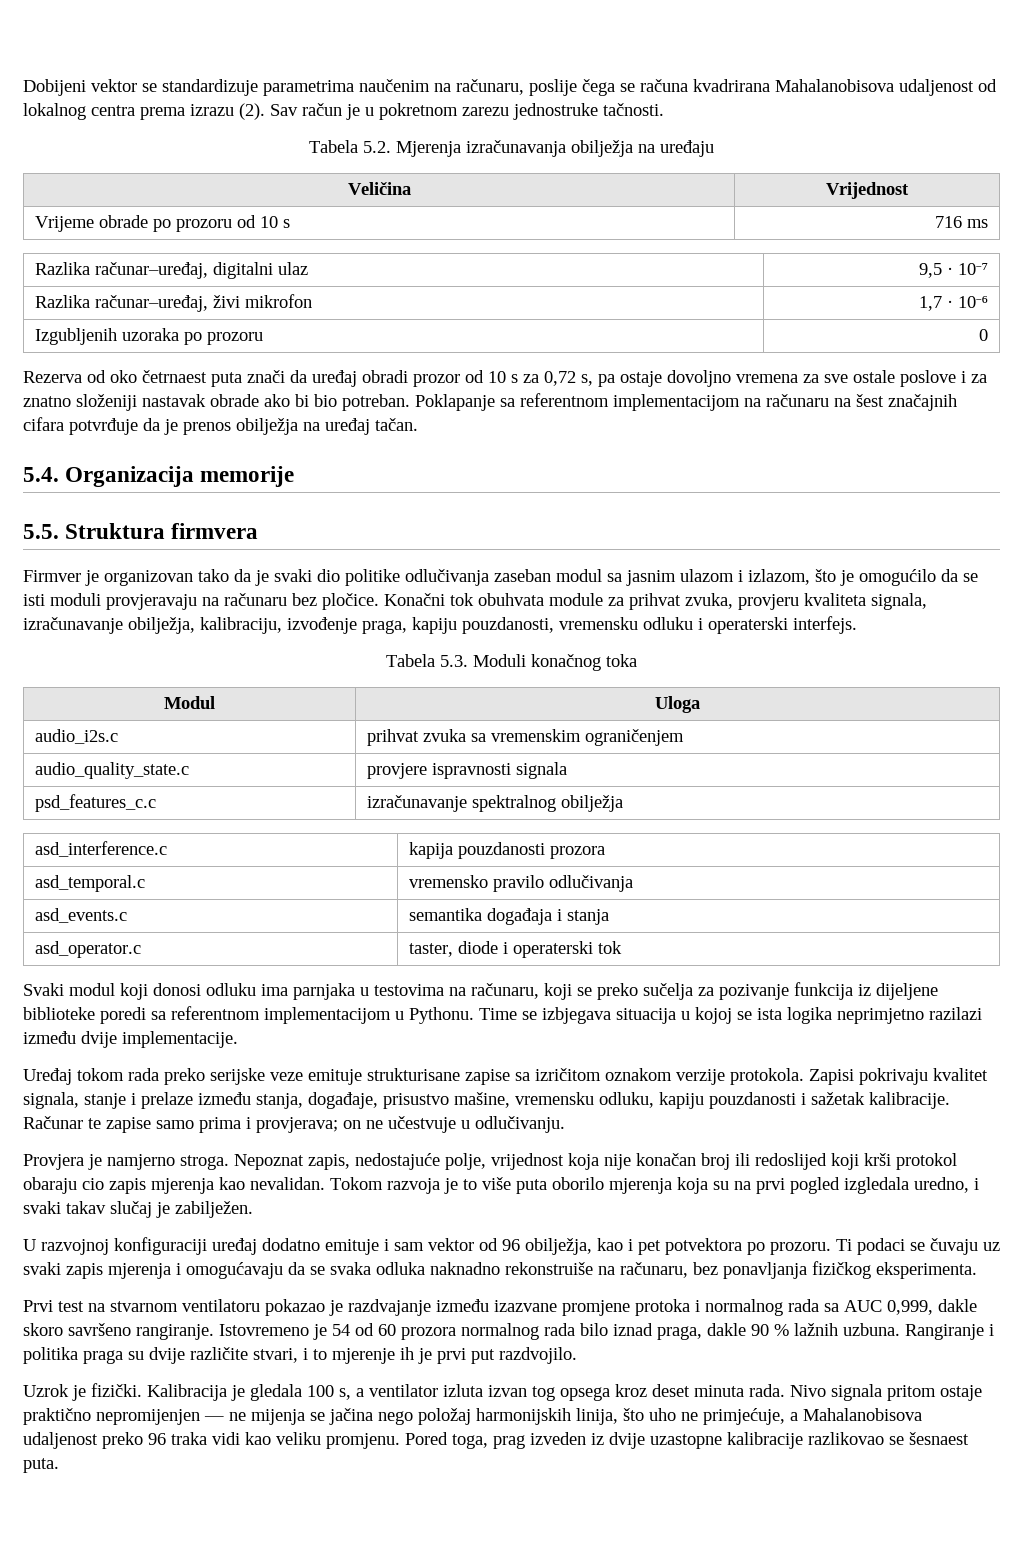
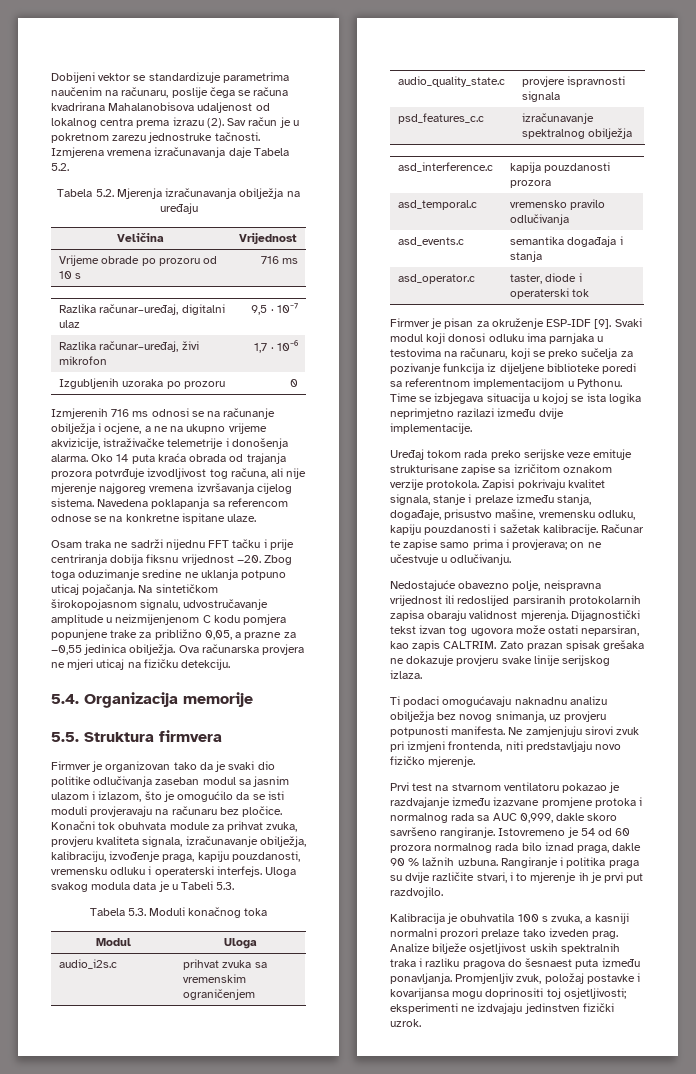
+ Izmjerena vremena izračunavanja daje Tabela 5.2.
- Rezerva od oko četrnaest puta znači da uređaj obradi prozor od 10 s za 0,72 s, pa ostaje dovoljno vremena za sve ostale poslove i za znatno složeniji nastavak obrade ako bi bio potreban. Poklapanje sa referentnom implementacijom na računaru na šest značajnih cifara potvrđuje da je prenos obilježja na uređaj tačan.
+ Izmjerenih 716 ms odnosi se na računanje obilježja i ocjene, a ne na ukupno vrijeme akvizicije, istraživačke telemetrije i donošenja alarma. Oko 14 puta kraća obrada od trajanja prozora potvrđuje izvodljivost tog računa, ali nije mjerenje najgoreg vremena izvršavanja cijelog sistema. Navedena poklapanja sa referencom odnose se na konkretne ispitane ulaze.
+ Osam traka ne sadrži nijednu FFT tačku i prije centriranja dobija fiksnu vrijednost −20. Zbog toga oduzimanje sredine ne uklanja potpuno uticaj pojačanja. Na sintetičkom širokopojasnom signalu, udvostručavanje amplitude u neizmijenjenom C kodu pomjera popunjene trake za približno 0,05, a prazne za −0,55 jedinica obilježja. Ova računarska provjera ne mjeri uticaj na fizičku detekciju.
+ Uloga svakog modula data je u Tabeli 5.3.
+ Firmver je pisan za okruženje ESP-IDF [9].
- Provjera je namjerno stroga. Nepoznat zapis, nedostajuće polje, vrijednost koja nije konačan broj ili redoslijed koji krši protokol obaraju cio zapis mjerenja kao nevalidan. Tokom razvoja je to više puta oborilo mjerenja koja su na prvi pogled izgledala uredno, i svaki takav slučaj je zabilježen.
- U razvojnoj konfiguraciji uređaj dodatno emituje i sam vektor od 96 obilježja, kao i pet potvektora po prozoru. Ti podaci se čuvaju uz svaki zapis mjerenja i omogućavaju da se svaka odluka naknadno rekonstruiše na računaru, bez ponavljanja fizičkog eksperimenta.
+ Nedostajuće obavezno polje, neispravna vrijednost ili redoslijed parsiranih protokolarnih zapisa obaraju validnost mjerenja. Dijagnostički tekst izvan tog ugovora može ostati neparsiran, kao zapis CALTRIM. Zato prazan spisak grešaka ne dokazuje provjeru svake linije serijskog izlaza.
+ Ti podaci omogućavaju naknadnu analizu obilježja bez novog snimanja, uz provjeru potpunosti manifesta. Ne zamjenjuju sirovi zvuk pri izmjeni frontenda, niti predstavljaju novo fizičko mjerenje.
- Uzrok je fizički. Kalibracija je gledala 100 s, a ventilator izluta izvan tog opsega kroz deset minuta rada. Nivo signala pritom ostaje praktično nepromijenjen — ne mijenja se jačina nego položaj harmonijskih linija, što uho ne primjećuje, a Mahalanobisova udaljenost preko 96 traka vidi kao veliku promjenu. Pored toga, prag izveden iz dvije uzastopne kalibracije razlikovao se šesnaest puta.
+ Kalibracija je obuhvatila 100 s zvuka, a kasniji normalni prozori prelaze tako izveden prag. Analize bilježe osjetljivost uskih spektralnih traka i razliku pragova do šesnaest puta između ponavljanja. Promjenljiv zvuk, položaj postavke i kovarijansa mogu doprinositi toj osjetljivosti; eksperimenti ne izdvajaju jedinstven fizički uzrok.

